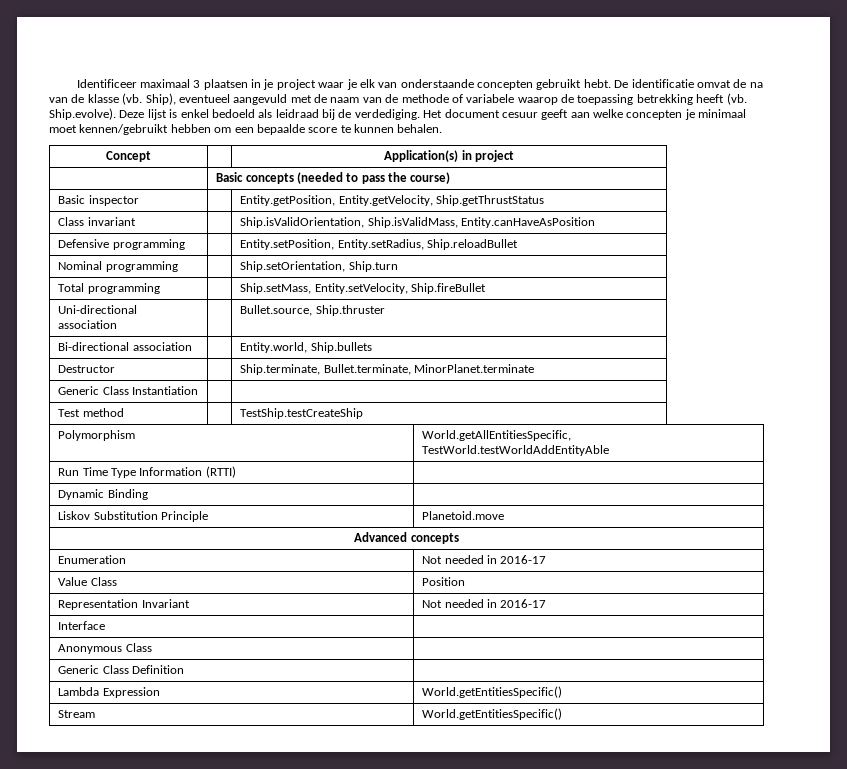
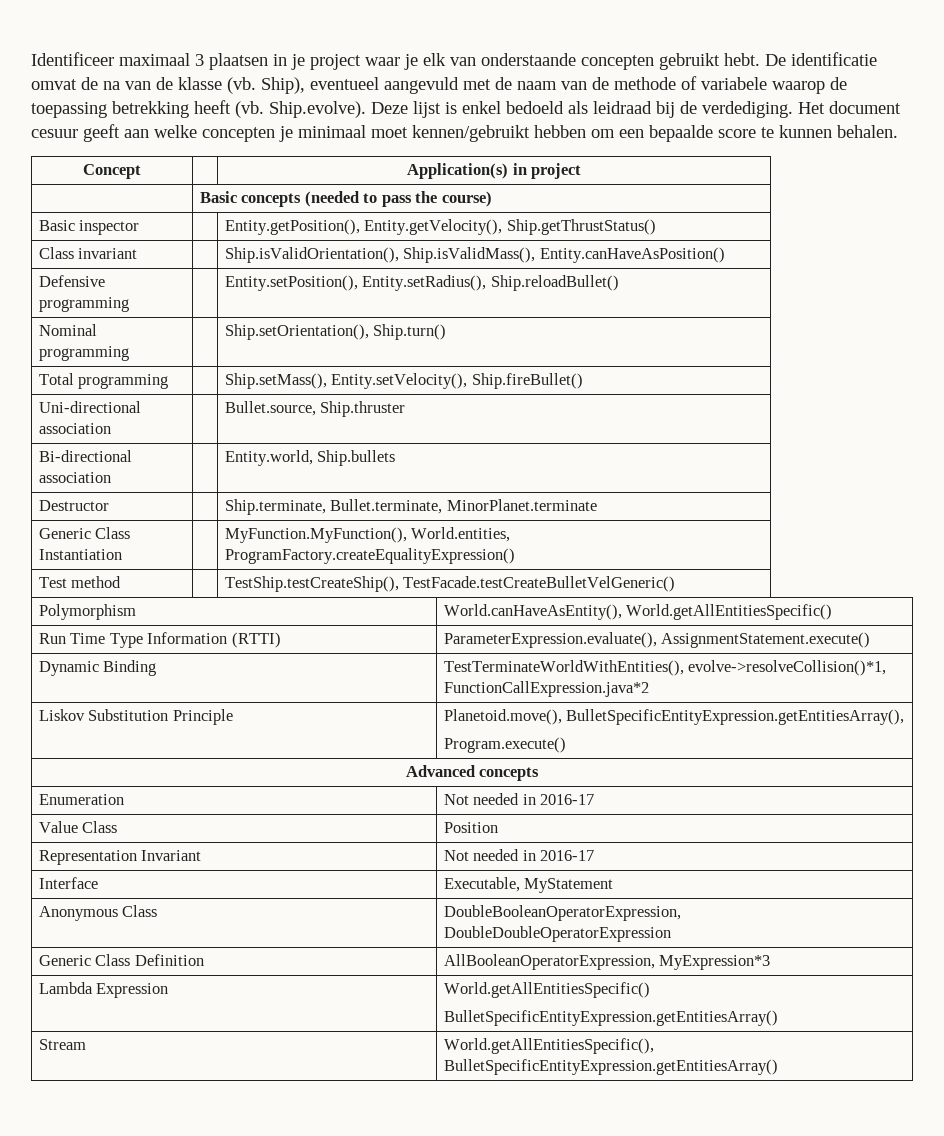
- Basic inspector | | Entity.getPosition, Entity.getVelocity, Ship.getThrustStatus
+ Basic inspector | | Entity.getPosition(), Entity.getVelocity(), Ship.getThrustStatus()
- Class invariant | | Ship.isValidOrientation, Ship.isValidMass, Entity.canHaveAsPosition
+ Class invariant | | Ship.isValidOrientation(), Ship.isValidMass(), Entity.canHaveAsPosition()
- Defensive programming | | Entity.setPosition, Entity.setRadius, Ship.reloadBullet
+ Defensive programming | | Entity.setPosition(), Entity.setRadius(), Ship.reloadBullet()
- Nominal programming | | Ship.setOrientation, Ship.turn
+ Nominal programming | | Ship.setOrientation(), Ship.turn()
- Total programming | | Ship.setMass, Entity.setVelocity, Ship.fireBullet
+ Total programming | | Ship.setMass(), Entity.setVelocity(), Ship.fireBullet()
- Generic Class Instantiation | |
+ Generic Class Instantiation | | MyFunction.MyFunction(), World.entities, ProgramFactory.createEqualityExpression()
- Test method | | TestShip.testCreateShip
+ Test method | | TestShip.testCreateShip(), TestFacade.testCreateBulletVelGeneric()
- Polymorphism | World.getAllEntitiesSpecific, TestWorld.testWorldAddEntityAble
+ Polymorphism | World.canHaveAsEntity(), World.getAllEntitiesSpecific()
- Run Time Type Information (RTTI) |
+ Run Time Type Information (RTTI) | ParameterExpression.evaluate(), AssignmentStatement.execute()
- Dynamic Binding |
+ Dynamic Binding | TestTerminateWorldWithEntities(), evolve->resolveCollision()*1, FunctionCallExpression.java*2
- Liskov Substitution Principle | Planetoid.move
+ Liskov Substitution Principle | Planetoid.move(), BulletSpecificEntityExpression.getEntitiesArray(),
+ Program.execute()
- Interface |
+ Interface | Executable, MyStatement
- Anonymous Class |
+ Anonymous Class | DoubleBooleanOperatorExpression, DoubleDoubleOperatorExpression
- Generic Class Definition |
+ Generic Class Definition | AllBooleanOperatorExpression, MyExpression*3
- Lambda Expression | World.getEntitiesSpecific()
+ Lambda Expression | World.getAllEntitiesSpecific()
+ BulletSpecificEntityExpression.getEntitiesArray()
- Stream | World.getEntitiesSpecific()
+ Stream | World.getAllEntitiesSpecific(), BulletSpecificEntityExpression.getEntitiesArray()

